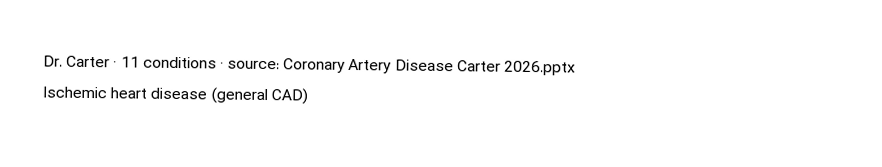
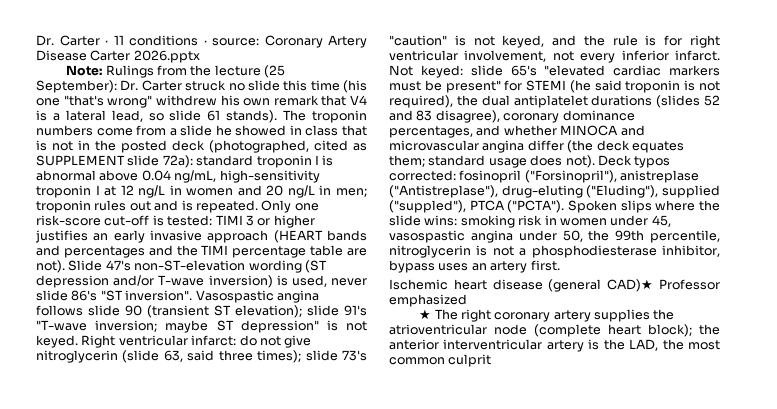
- Ischemic heart disease (general CAD)
+ Note: Rulings from the lecture (25 September): Dr. Carter struck no slide this time (his one "that's wrong" withdrew his own remark that V4 is a lateral lead, so slide 61 stands). The troponin numbers come from a slide he showed in class that is not in the posted deck (photographed, cited as SUPPLEMENT slide 72a): standard troponin I is abnormal above 0.04 ng/mL, high-sensitivity troponin I at 12 ng/L in women and 20 ng/L in men; troponin rules out and is repeated. Only one risk-score cut-off is tested: TIMI 3 or higher justifies an early invasive approach (HEART bands and percentages and the TIMI percentage table are not). Slide 47's non-ST-elevation wording (ST depression and/or T-wave inversion) is used, never slide 86's "ST inversion". Vasospastic angina follows slide 90 (transient ST elevation); slide 91's "T-wave inversion; maybe ST depression" is not keyed. Right ventricular infarct: do not give nitroglycerin (slide 63, said three times); slide 73's "caution" is not keyed, and the rule is for right ventricular involvement, not every inferior infarct. Not keyed: slide 65's "elevated cardiac markers must be present" for STEMI (he said troponin is not required), the dual antiplatelet durations (slides 52 and 83 disagree), coronary dominance percentages, and whether MINOCA and microvascular angina differ (the deck equates them; standard usage does not). Deck typos corrected: fosinopril ("Forsinopril"), anistreplase ("Antistreplase"), drug-eluting ("Eluding"), supplied ("suppled"), PTCA ("PCTA"). Spoken slips where the slide wins: smoking risk in women under 45, vasospastic angina under 50, the 99th percentile, nitroglycerin is not a phosphodiesterase inhibitor, bypass uses an artery first.
+ Ischemic heart disease (general CAD)★ Professor emphasized
+ ★ The right coronary artery supplies the atrioventricular node (complete heart block); the anterior interventricular artery is the LAD, the most common culprit

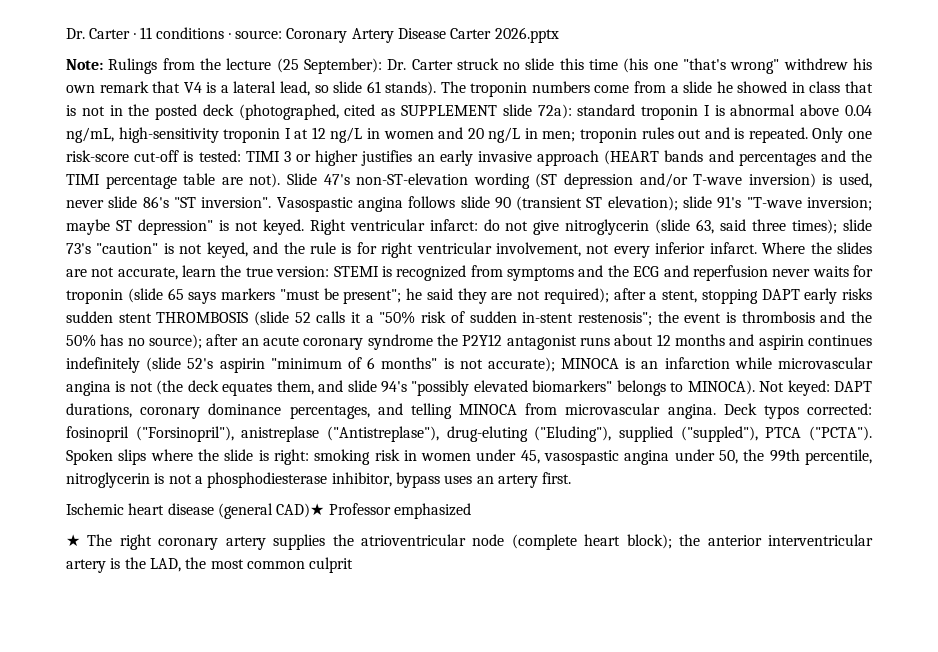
- Not keyed: slide 65's "elevated cardiac markers must be present" for STEMI (he said troponin is not required), the dual antiplatelet durations (slides 52 and 83 disagree), coronary dominance percentages, and whether MINOCA and microvascular angina differ (the deck equates them; standard usage does not).
+ Where the slides are not accurate, learn the true version: STEMI is recognized from symptoms and the ECG and reperfusion never waits for troponin (slide 65 says markers "must be present"; he said they are not required); after a stent, stopping DAPT early risks sudden stent THROMBOSIS (slide 52 calls it a "50% risk of sudden in-stent restenosis"; the event is thrombosis and the 50% has no source); after an acute coronary syndrome the P2Y12 antagonist runs about 12 months and aspirin continues indefinitely (slide 52's aspirin "minimum of 6 months" is not accurate); MINOCA is an infarction while microvascular angina is not (the deck equates them, and slide 94's "possibly elevated biomarkers" belongs to MINOCA). Not keyed: DAPT durations, coronary dominance percentages, and telling MINOCA from microvascular angina.
- Spoken slips where the slide wins: smoking risk in women under 45, vasospastic angina under 50, the 99th percentile, nitroglycerin is not a phosphodiesterase inhibitor, bypass uses an artery first.
+ Spoken slips where the slide is right: smoking risk in women under 45, vasospastic angina under 50, the 99th percentile, nitroglycerin is not a phosphodiesterase inhibitor, bypass uses an artery first.

